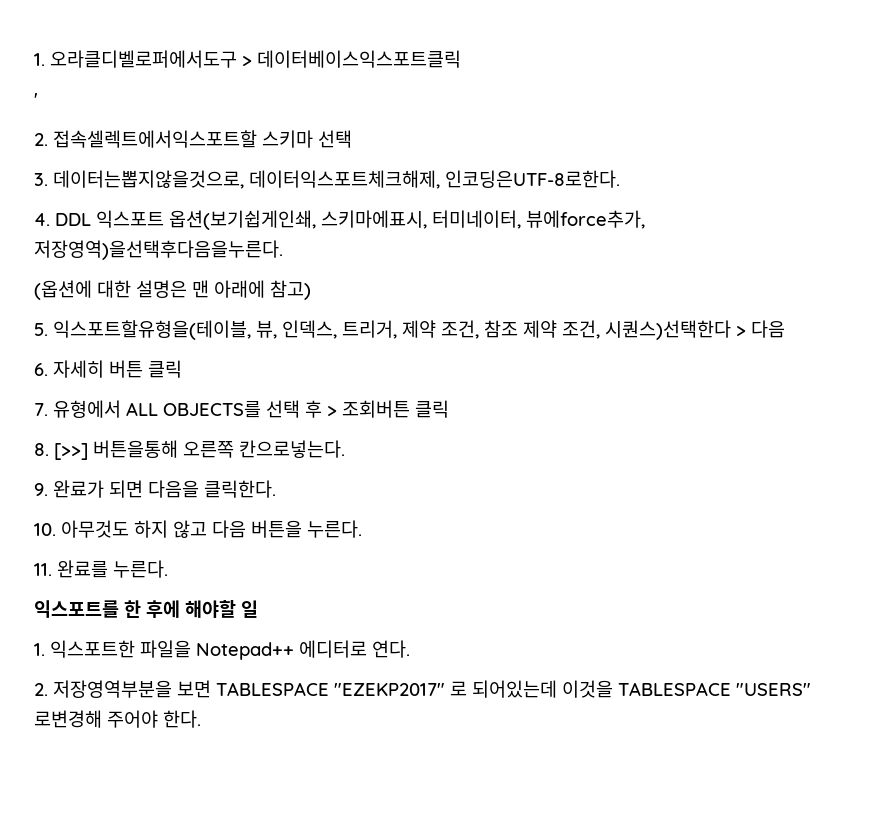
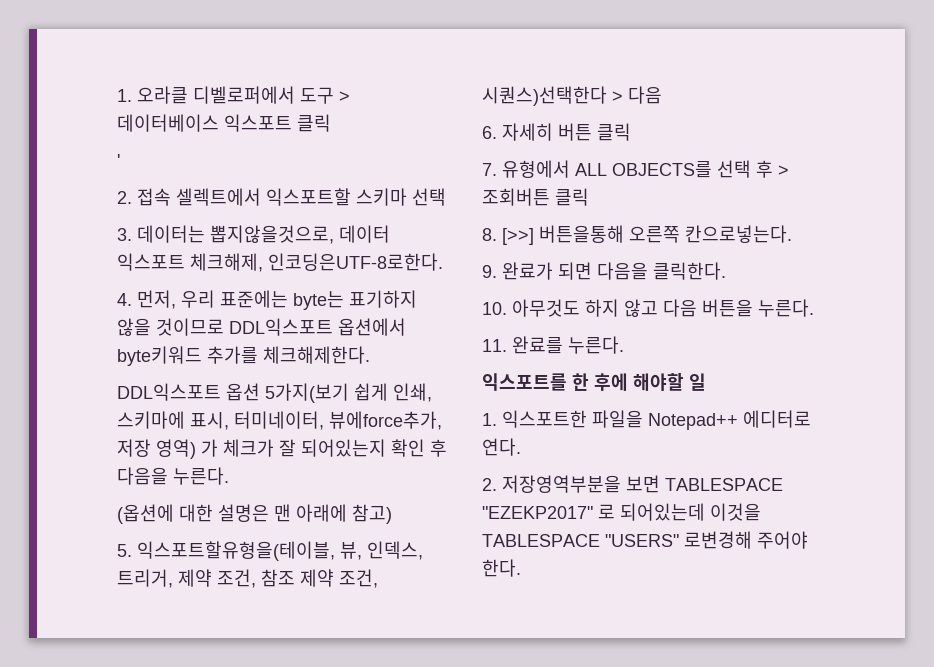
- 1. 오라클디벨로퍼에서도구 > 데이터베이스익스포트클릭
+ 1. 오라클 디벨로퍼에서 도구 > 데이터베이스 익스포트 클릭
- 2. 접속셀렉트에서익스포트할 스키마 선택
+ 2. 접속 셀렉트에서 익스포트할 스키마 선택
- 3. 데이터는뽑지않을것으로, 데이터익스포트체크해제, 인코딩은UTF-8로한다.
- 4. DDL 익스포트 옵션(보기쉽게인쇄, 스키마에표시, 터미네이터, 뷰에force추가, 저장영역)을선택후다음을누른다.
+ 3. 데이터는 뽑지않을것으로, 데이터 익스포트 체크해제, 인코딩은UTF-8로한다.
+ 4. 먼저, 우리 표준에는 byte는 표기하지 않을 것이므로 DDL익스포트 옵션에서 byte키워드 추가를 체크해제한다.
+ DDL익스포트 옵션 5가지(보기 쉽게 인쇄, 스키마에 표시, 터미네이터, 뷰에force추가, 저장 영역) 가 체크가 잘 되어있는지 확인 후 다음을 누른다.

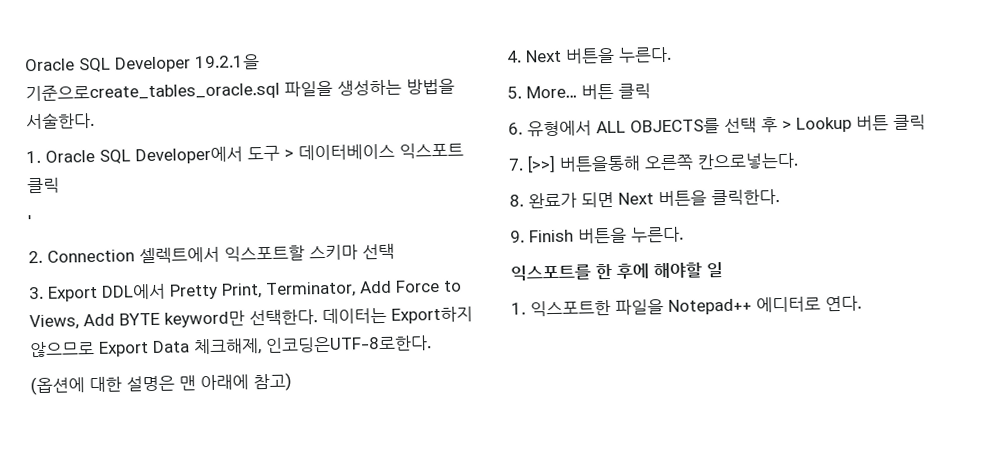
- 1. 오라클 디벨로퍼에서 도구 > 데이터베이스 익스포트 클릭
+ Oracle SQL Developer 19.2.1을 기준으로create_tables_oracle.sql 파일을 생성하는 방법을 서술한다.
+ 1. Oracle SQL Developer에서 도구 > 데이터베이스 익스포트 클릭
- 2. 접속 셀렉트에서 익스포트할 스키마 선택
+ 2. Connection 셀렉트에서 익스포트할 스키마 선택
- 3. 데이터는 뽑지않을것으로, 데이터 익스포트 체크해제, 인코딩은UTF-8로한다.
- 4. 먼저, 우리 표준에는 byte는 표기하지 않을 것이므로 DDL익스포트 옵션에서 byte키워드 추가를 체크해제한다.
- DDL익스포트 옵션 5가지(보기 쉽게 인쇄, 스키마에 표시, 터미네이터, 뷰에force추가, 저장 영역) 가 체크가 잘 되어있는지 확인 후 다음을 누른다.
+ 3. Export DDL에서 Pretty Print, Terminator, Add Force to Views, Add BYTE keyword만 선택한다. 데이터는 Export하지 않으므로 Export Data 체크해제, 인코딩은UTF-8로한다.
- 5. 익스포트할유형을(테이블, 뷰, 인덱스, 트리거, 제약 조건, 참조 제약 조건, 시퀀스)선택한다 > 다음
- 6. 자세히 버튼 클릭
- 7. 유형에서 ALL OBJECTS를 선택 후 > 조회버튼 클릭
- 8. [>>] 버튼을통해 오른쪽 칸으로넣는다.
+ 4. Next 버튼을 누른다.
+ 5. More… 버튼 클릭
+ 6. 유형에서 ALL OBJECTS를 선택 후 > Lookup 버튼 클릭
+ 7. [>>] 버튼을통해 오른쪽 칸으로넣는다.
- 9. 완료가 되면 다음을 클릭한다.
+ 8. 완료가 되면 Next 버튼을 클릭한다.
- 10. 아무것도 하지 않고 다음 버튼을 누른다.
- 11. 완료를 누른다.
+ 9. Finish 버튼을 누른다.
- 2. 저장영역부분을 보면 TABLESPACE "EZEKP2017" 로 되어있는데 이것을 TABLESPACE "USERS" 로변경해 주어야 한다.

